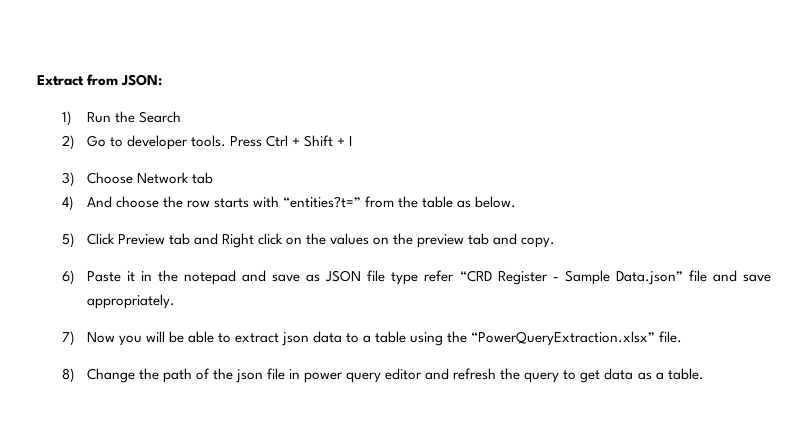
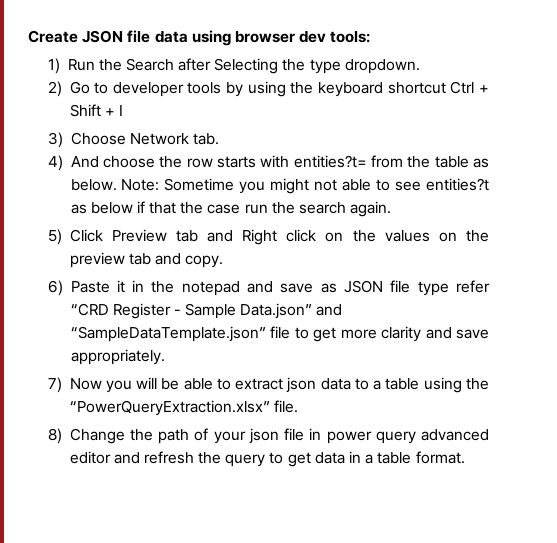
- Extract from JSON:
+ Create JSON file data using browser dev tools:
- 1) Run the Search
+ 1) Run the Search after Selecting the type dropdown.
- 2) Go to developer tools. Press Ctrl + Shift + I
+ 2) Go to developer tools by using the keyboard shortcut Ctrl + Shift + I
- 3) Choose Network tab
+ 3) Choose Network tab.
- 4) And choose the row starts with “entities?t=” from the table as below.
+ 4) And choose the row starts with entities?t= from the table as below. Note: Sometime you might not able to see entities?t as below if that the case run the search again.
- 6) Paste it in the notepad and save as JSON file type refer “CRD Register - Sample Data.json” file and save appropriately.
+ 6) Paste it in the notepad and save as JSON file type refer “CRD Register - Sample Data.json” and “SampleDataTemplate.json” file to get more clarity and save appropriately.
- 8) Change the path of the json file in power query editor and refresh the query to get data as a table.
+ 8) Change the path of your json file in power query advanced editor and refresh the query to get data in a table format.

